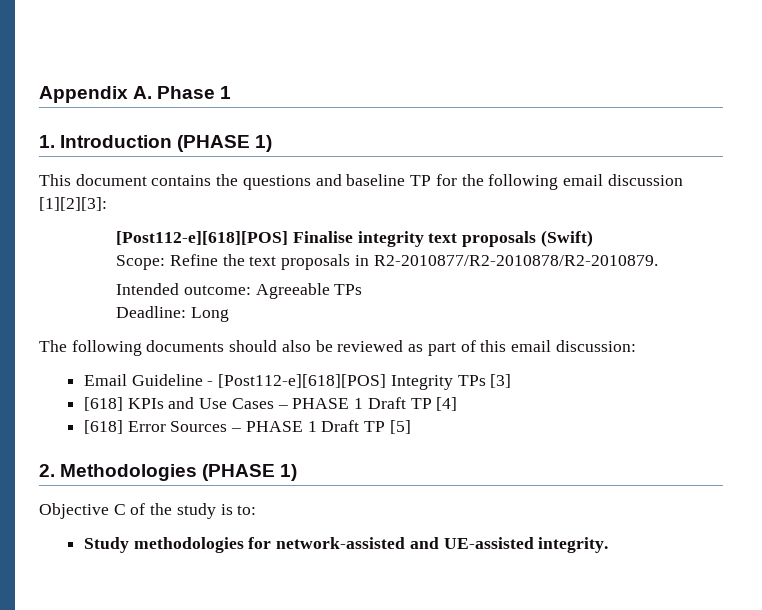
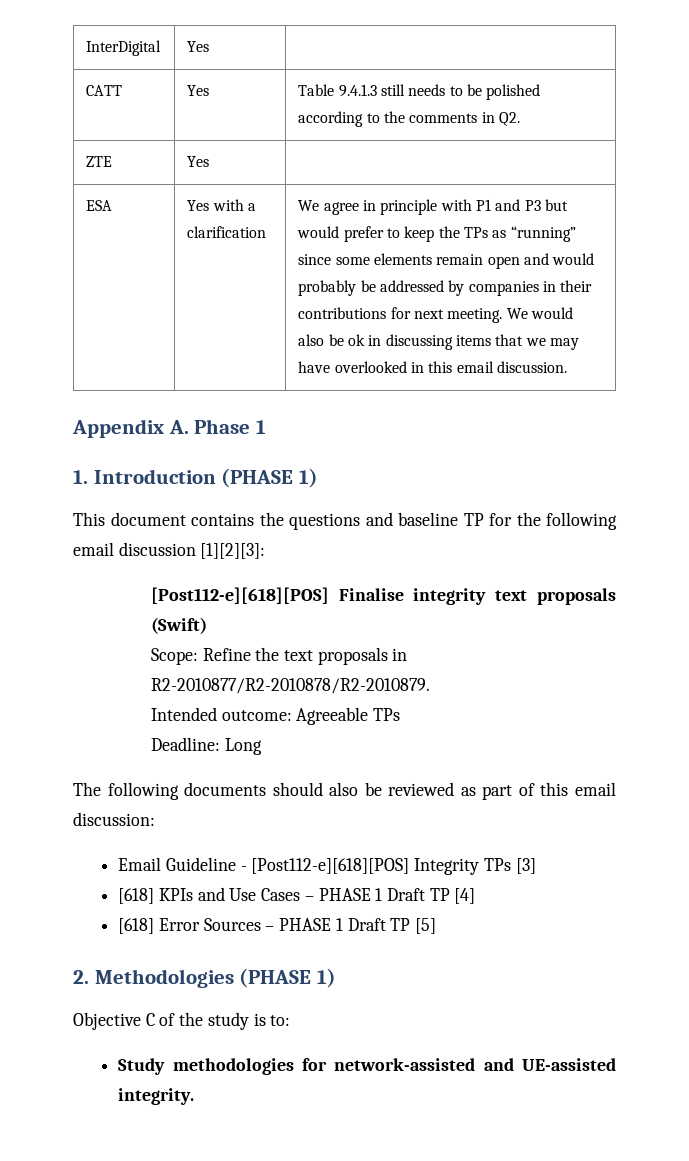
+ InterDigital | Yes |
+ CATT | Yes | Table 9.4.1.3 still needs to be polished according to the comments in Q2.
+ ZTE | Yes |
+ ESA | Yes with a clarification | We agree in principle with P1 and P3 but would prefer to keep the TPs as “running” since some elements remain open and would probably be addressed by companies in their contributions for next meeting. We would also be ok in discussing items that we may have overlooked in this email discussion.

